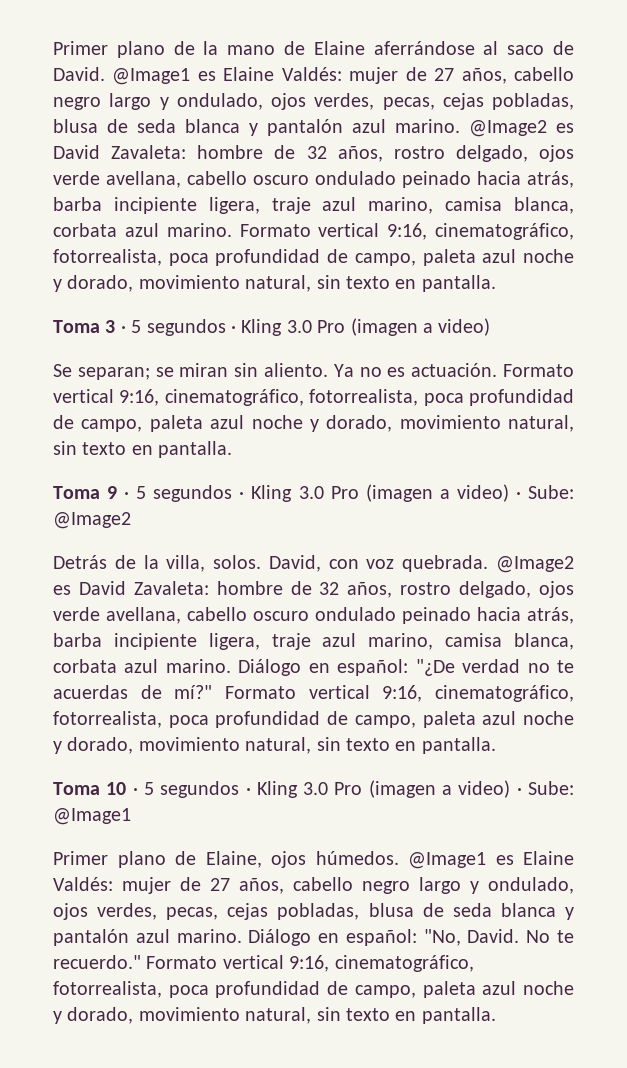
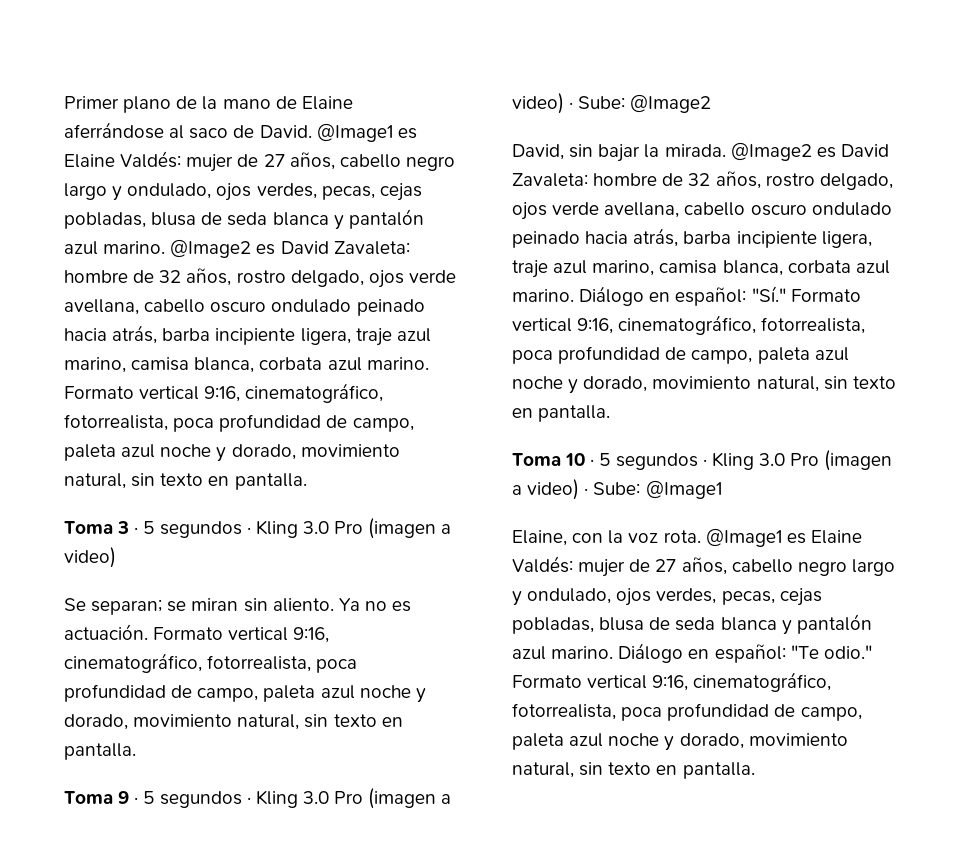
- Detrás de la villa, solos. David, con voz quebrada.
+ David, sin bajar la mirada.
- Diálogo en español: "¿De verdad no te acuerdas de mí?" Formato vertical 9:16, cinematográfico, fotorrealista, poca profundidad de campo, paleta azul noche y dorado, movimiento natural, sin texto en pantalla.
+ Diálogo en español: "Sí." Formato vertical 9:16, cinematográfico, fotorrealista, poca profundidad de campo, paleta azul noche y dorado, movimiento natural, sin texto en pantalla.
- Primer plano de Elaine, ojos húmedos.
+ Elaine, con la voz rota.
- Diálogo en español: "No, David. No te recuerdo."
+ Diálogo en español: "Te odio."

